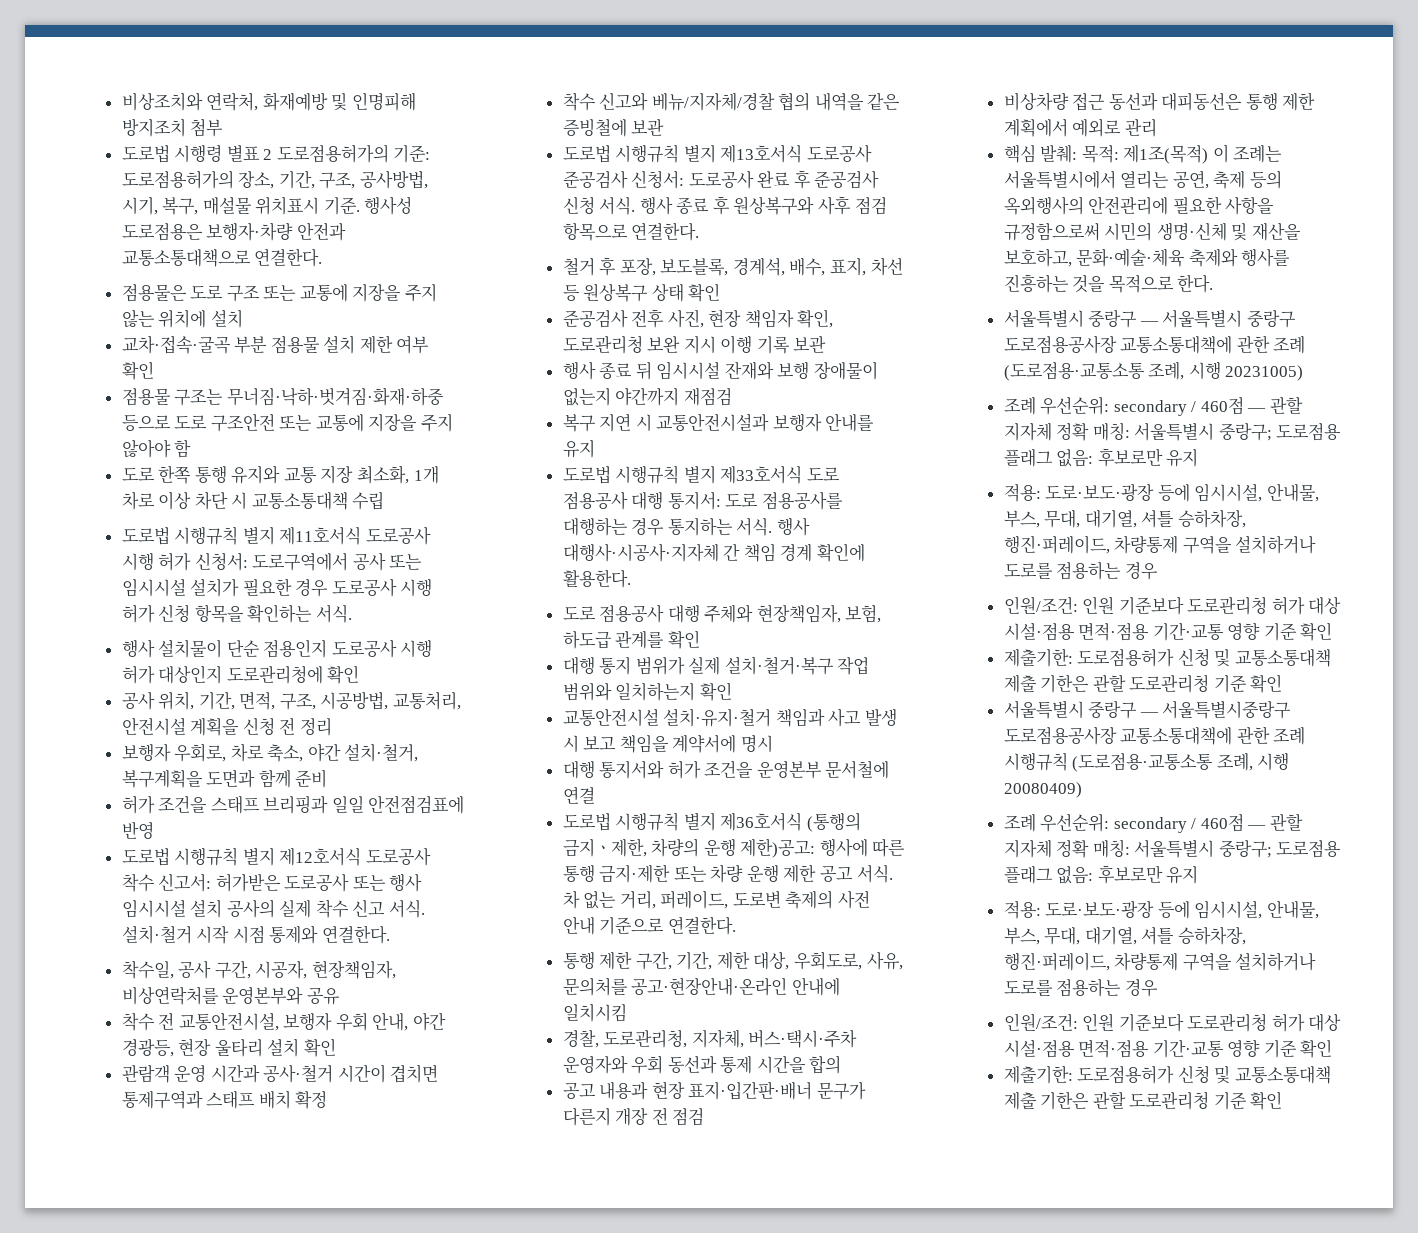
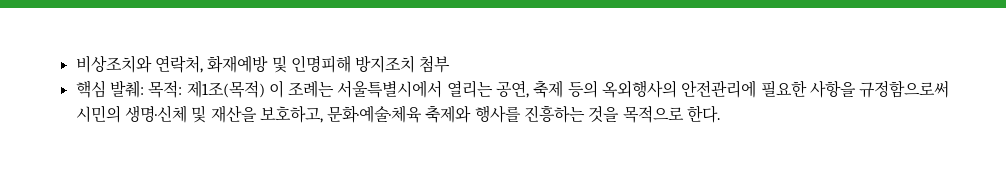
- 도로법 시행령 별표 2 도로점용허가의 기준: 도로점용허가의 장소, 기간, 구조, 공사방법, 시기, 복구, 매설물 위치표시 기준. 행사성 도로점용은 보행자·차량 안전과 교통소통대책으로 연결한다.
- 점용물은 도로 구조 또는 교통에 지장을 주지 않는 위치에 설치
- 교차·접속·굴곡 부분 점용물 설치 제한 여부 확인
- 점용물 구조는 무너짐·낙하·벗겨짐·화재·하중 등으로 도로 구조안전 또는 교통에 지장을 주지 않아야 함
- 도로 한쪽 통행 유지와 교통 지장 최소화, 1개 차로 이상 차단 시 교통소통대책 수립
- 도로법 시행규칙 별지 제11호서식 도로공사 시행 허가 신청서: 도로구역에서 공사 또는 임시시설 설치가 필요한 경우 도로공사 시행 허가 신청 항목을 확인하는 서식.
- 행사 설치물이 단순 점용인지 도로공사 시행 허가 대상인지 도로관리청에 확인
- 공사 위치, 기간, 면적, 구조, 시공방법, 교통처리, 안전시설 계획을 신청 전 정리
- 보행자 우회로, 차로 축소, 야간 설치·철거, 복구계획을 도면과 함께 준비
- 허가 조건을 스태프 브리핑과 일일 안전점검표에 반영
- 도로법 시행규칙 별지 제12호서식 도로공사 착수 신고서: 허가받은 도로공사 또는 행사 임시시설 설치 공사의 실제 착수 신고 서식. 설치·철거 시작 시점 통제와 연결한다.
- 착수일, 공사 구간, 시공자, 현장책임자, 비상연락처를 운영본부와 공유
- 착수 전 교통안전시설, 보행자 우회 안내, 야간 경광등, 현장 울타리 설치 확인
- 관람객 운영 시간과 공사·철거 시간이 겹치면 통제구역과 스태프 배치 확정
- 착수 신고와 베뉴/지자체/경찰 협의 내역을 같은 증빙철에 보관
- 도로법 시행규칙 별지 제13호서식 도로공사 준공검사 신청서: 도로공사 완료 후 준공검사 신청 서식. 행사 종료 후 원상복구와 사후 점검 항목으로 연결한다.
- 철거 후 포장, 보도블록, 경계석, 배수, 표지, 차선 등 원상복구 상태 확인
- 준공검사 전후 사진, 현장 책임자 확인, 도로관리청 보완 지시 이행 기록 보관
- 행사 종료 뒤 임시시설 잔재와 보행 장애물이 없는지 야간까지 재점검
- 복구 지연 시 교통안전시설과 보행자 안내를 유지
- 도로법 시행규칙 별지 제33호서식 도로 점용공사 대행 통지서: 도로 점용공사를 대행하는 경우 통지하는 서식. 행사 대행사·시공사·지자체 간 책임 경계 확인에 활용한다.
- 도로 점용공사 대행 주체와 현장책임자, 보험, 하도급 관계를 확인
- 대행 통지 범위가 실제 설치·철거·복구 작업 범위와 일치하는지 확인
- 교통안전시설 설치·유지·철거 책임과 사고 발생 시 보고 책임을 계약서에 명시
- 대행 통지서와 허가 조건을 운영본부 문서철에 연결
- 도로법 시행규칙 별지 제36호서식 (통행의 금지ㆍ제한, 차량의 운행 제한)공고: 행사에 따른 통행 금지·제한 또는 차량 운행 제한 공고 서식. 차 없는 거리, 퍼레이드, 도로변 축제의 사전 안내 기준으로 연결한다.
- 통행 제한 구간, 기간, 제한 대상, 우회도로, 사유, 문의처를 공고·현장안내·온라인 안내에 일치시킴
- 경찰, 도로관리청, 지자체, 버스·택시·주차 운영자와 우회 동선과 통제 시간을 합의
- 공고 내용과 현장 표지·입간판·배너 문구가 다른지 개장 전 점검
- 비상차량 접근 동선과 대피동선은 통행 제한 계획에서 예외로 관리
- 서울특별시 중랑구 — 서울특별시 중랑구 도로점용공사장 교통소통대책에 관한 조례 (도로점용·교통소통 조례, 시행 20231005)
- 조례 우선순위: secondary / 460점 — 관할 지자체 정확 매칭: 서울특별시 중랑구; 도로점용 플래그 없음: 후보로만 유지
- 적용: 도로·보도·광장 등에 임시시설, 안내물, 부스, 무대, 대기열, 셔틀 승하차장, 행진·퍼레이드, 차량통제 구역을 설치하거나 도로를 점용하는 경우
- 인원/조건: 인원 기준보다 도로관리청 허가 대상 시설·점용 면적·점용 기간·교통 영향 기준 확인
- 제출기한: 도로점용허가 신청 및 교통소통대책 제출 기한은 관할 도로관리청 기준 확인
- 서울특별시 중랑구 — 서울특별시중랑구 도로점용공사장 교통소통대책에 관한 조례 시행규칙 (도로점용·교통소통 조례, 시행 20080409)
- 조례 우선순위: secondary / 460점 — 관할 지자체 정확 매칭: 서울특별시 중랑구; 도로점용 플래그 없음: 후보로만 유지
- 적용: 도로·보도·광장 등에 임시시설, 안내물, 부스, 무대, 대기열, 셔틀 승하차장, 행진·퍼레이드, 차량통제 구역을 설치하거나 도로를 점용하는 경우
- 인원/조건: 인원 기준보다 도로관리청 허가 대상 시설·점용 면적·점용 기간·교통 영향 기준 확인
- 제출기한: 도로점용허가 신청 및 교통소통대책 제출 기한은 관할 도로관리청 기준 확인

